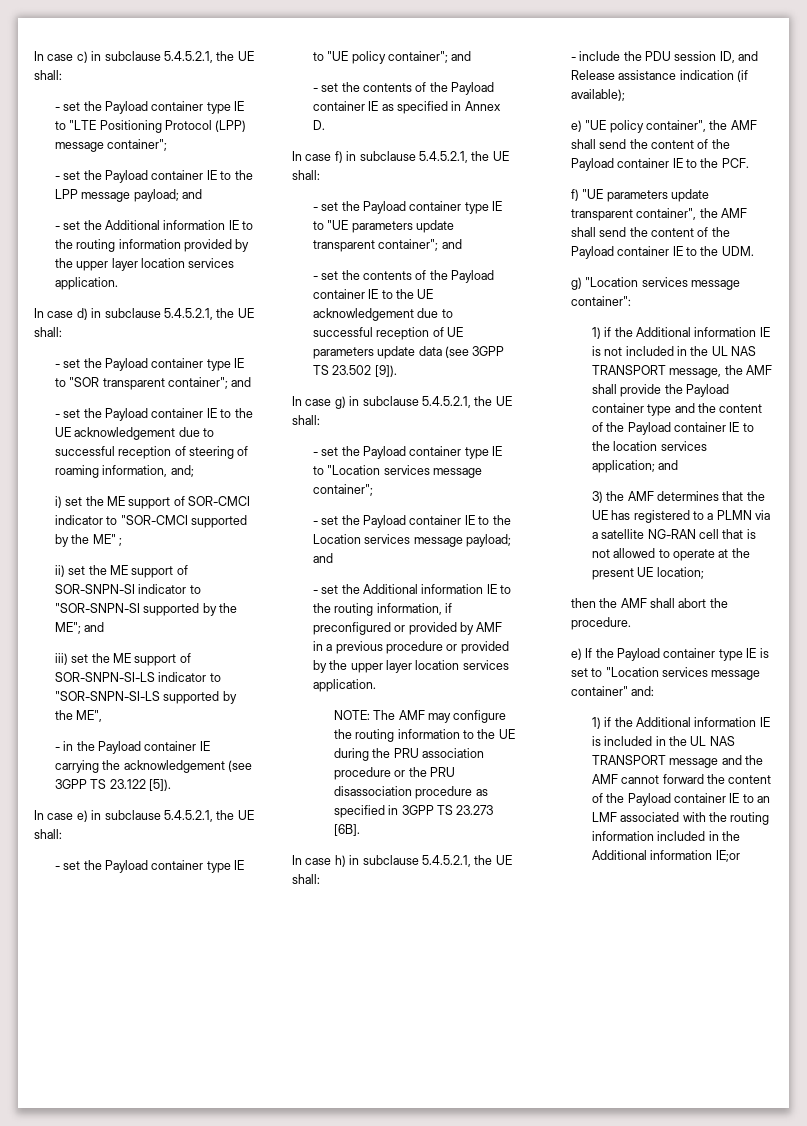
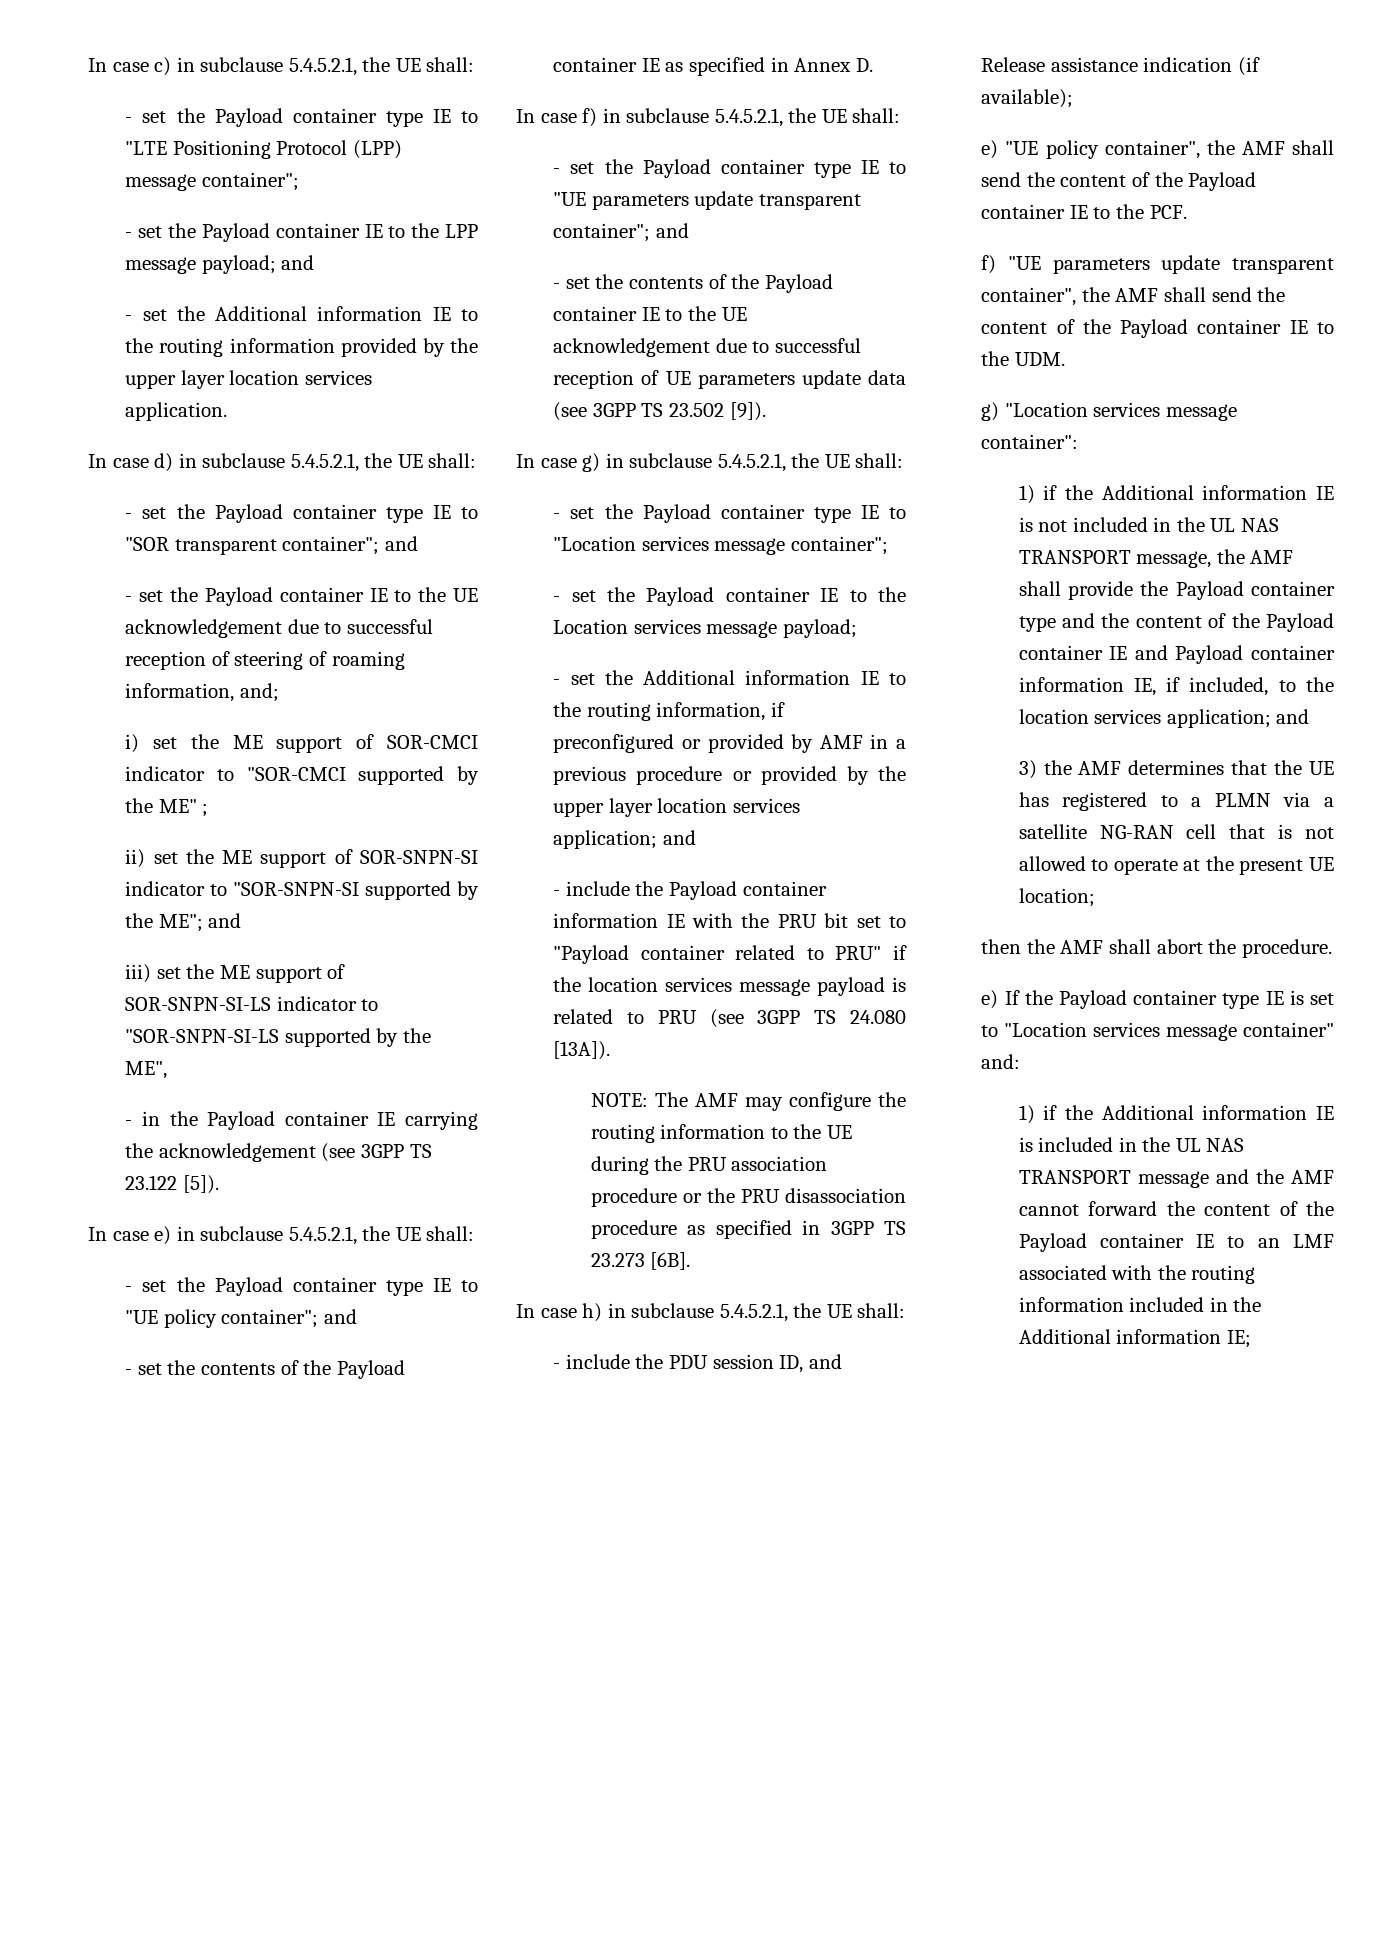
- - set the Payload container IE to the Location services message payload; and
+ - set the Payload container IE to the Location services message payload;
- - set the Additional information IE to the routing information, if preconfigured or provided by AMF in a previous procedure or provided by the upper layer location services application.
+ - set the Additional information IE to the routing information, if preconfigured or provided by AMF in a previous procedure or provided by the upper layer location services application; and
+ - include the Payload container information IE with the PRU bit set to "Payload container related to PRU" if the location services message payload is related to PRU (see 3GPP TS 24.080 [13A]).
- 1) if the Additional information IE is not included in the UL NAS TRANSPORT message, the AMF shall provide the Payload container type and the content of the Payload container IE to the location services application; and
+ 1) if the Additional information IE is not included in the UL NAS TRANSPORT message, the AMF shall provide the Payload container type and the content of the Payload container IE and Payload container information IE, if included, to the location services application; and
- 1) if the Additional information IE is included in the UL NAS TRANSPORT message and the AMF cannot forward the content of the Payload container IE to an LMF associated with the routing information included in the Additional information IE;or
+ 1) if the Additional information IE is included in the UL NAS TRANSPORT message and the AMF cannot forward the content of the Payload container IE to an LMF associated with the routing information included in the Additional information IE;

